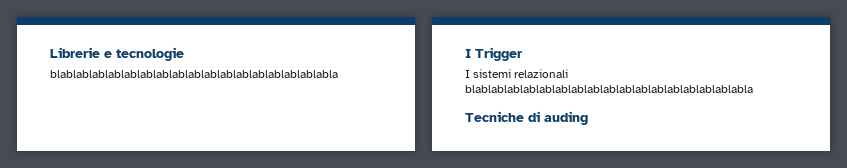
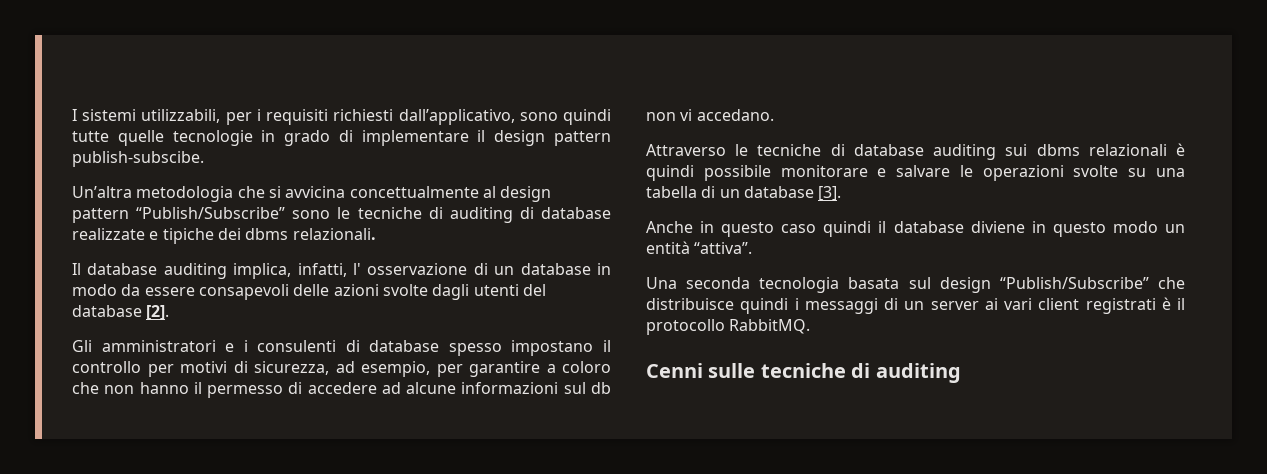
- Librerie e tecnologie
- blablablablablablablablablablablablablablablablablabla
- I Trigger
- I sistemi relazionali blablablablablablablablablablablablablablablablablabla
- Tecniche di auding
+ I sistemi utilizzabili, per i requisiti richiesti dall’applicativo, sono quindi tutte quelle tecnologie in grado di implementare il design pattern publish-subscibe.
+ Un’altra metodologia che si avvicina concettualmente al design pattern “Publish/Subscribe” sono le tecniche di auditing di database realizzate e tipiche dei dbms relazionali.
+ Il database auditing implica, infatti, l' osservazione di un database in modo da essere consapevoli delle azioni svolte dagli utenti del database [2].
+ Gli amministratori e i consulenti di database spesso impostano il controllo per motivi di sicurezza, ad esempio, per garantire a coloro che non hanno il permesso di accedere ad alcune informazioni sul db non vi accedano.
+ Attraverso le tecniche di database auditing sui dbms relazionali è quindi possibile monitorare e salvare le operazioni svolte su una tabella di un database [3].
+ Anche in questo caso quindi il database diviene in questo modo un entità “attiva”.
+ Una seconda tecnologia basata sul design “Publish/Subscribe” che distribuisce quindi i messaggi di un server ai vari client registrati è il protocollo RabbitMQ.
+ Cenni sulle tecniche di auditing

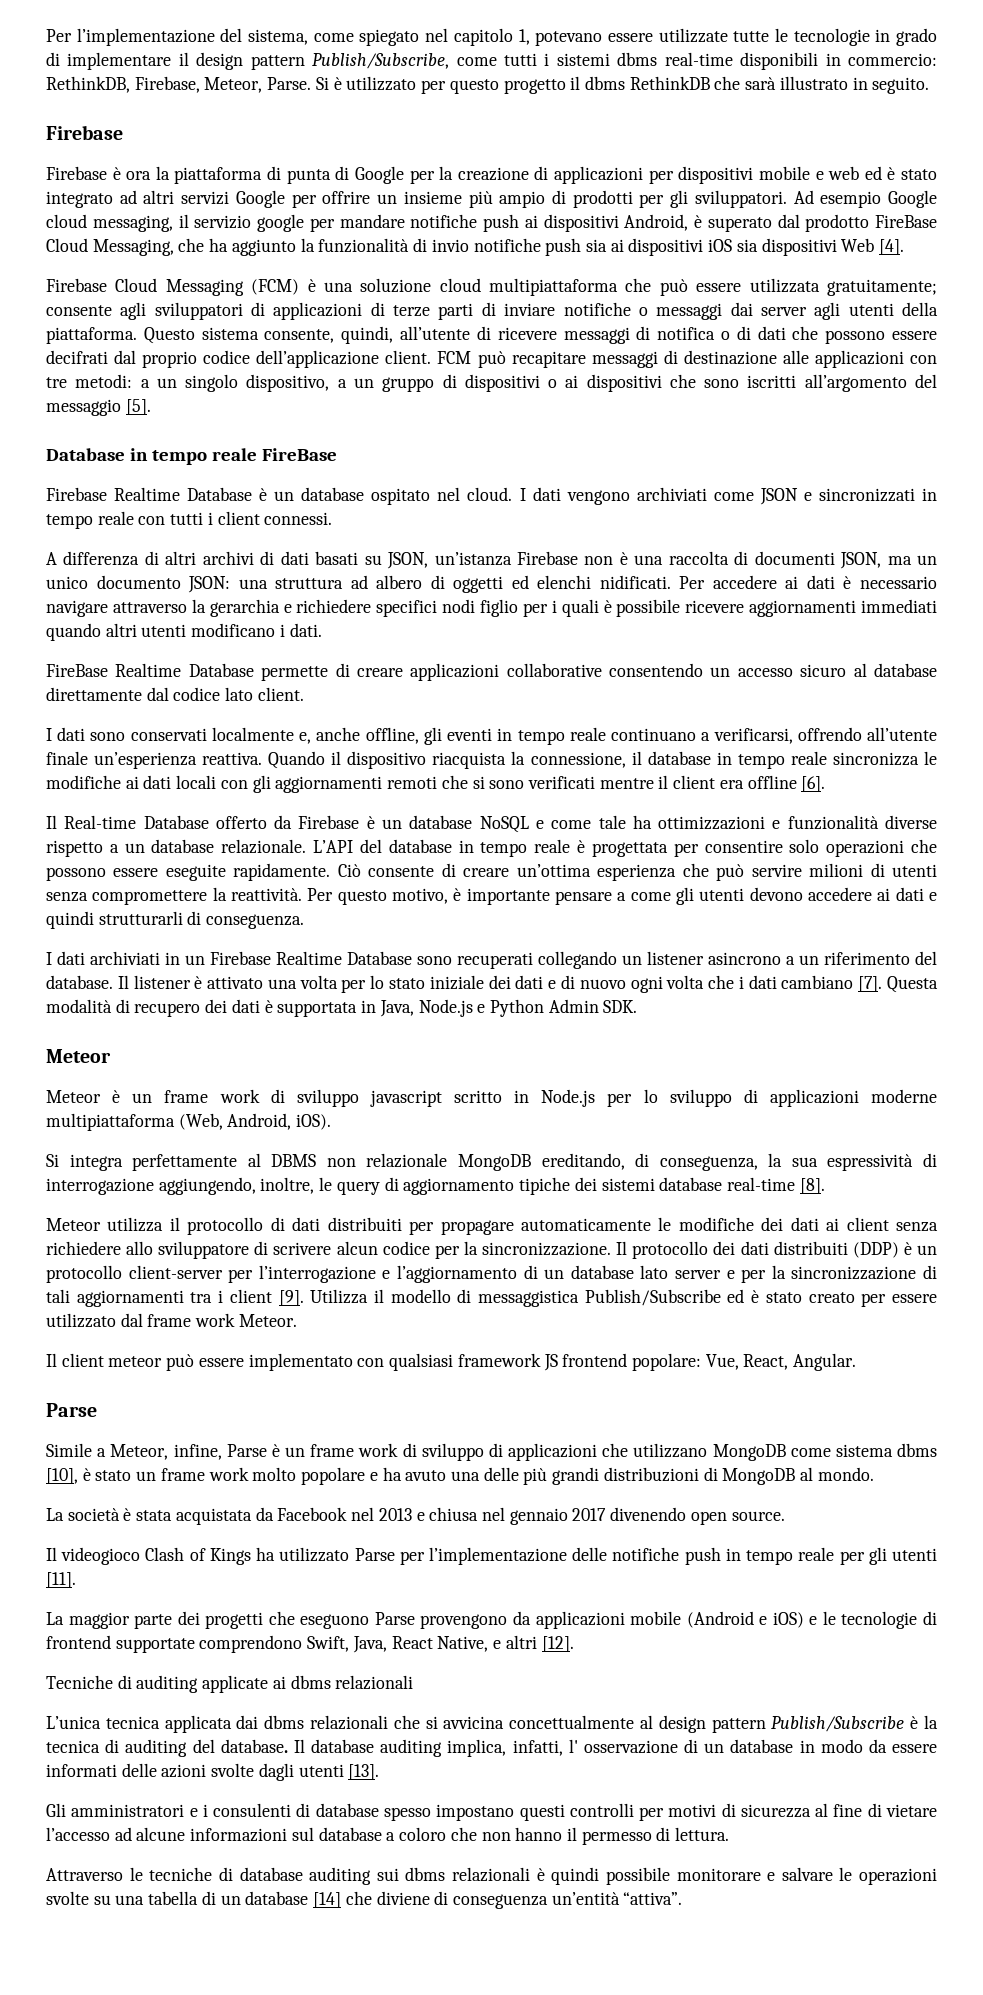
- I sistemi utilizzabili, per i requisiti richiesti dall’applicativo, sono quindi tutte quelle tecnologie in grado di implementare il design pattern publish-subscibe.
- Un’altra metodologia che si avvicina concettualmente al design pattern “Publish/Subscribe” sono le tecniche di auditing di database realizzate e tipiche dei dbms relazionali.
- Il database auditing implica, infatti, l' osservazione di un database in modo da essere consapevoli delle azioni svolte dagli utenti del database [2].
+ Per l’implementazione del sistema, come spiegato nel capitolo 1, potevano essere utilizzate tutte le tecnologie in grado di implementare il design pattern Publish/Subscribe, come tutti i sistemi dbms real-time disponibili in commercio: RethinkDB, Firebase, Meteor, Parse. Si è utilizzato per questo progetto il dbms RethinkDB che sarà illustrato in seguito.
+ Firebase
+ Firebase è ora la piattaforma di punta di Google per la creazione di applicazioni per dispositivi mobile e web ed è stato integrato ad altri servizi Google per offrire un insieme più ampio di prodotti per gli sviluppatori. Ad esempio Google cloud messaging, il servizio google per mandare notifiche push ai dispositivi Android, è superato dal prodotto FireBase Cloud Messaging, che ha aggiunto la funzionalità di invio notifiche push sia ai dispositivi iOS sia dispositivi Web [4].
+ Firebase Cloud Messaging (FCM) è una soluzione cloud multipiattaforma che può essere utilizzata gratuitamente; consente agli sviluppatori di applicazioni di terze parti di inviare notifiche o messaggi dai server agli utenti della piattaforma. Questo sistema consente, quindi, all’utente di ricevere messaggi di notifica o di dati che possono essere decifrati dal proprio codice dell’applicazione client. FCM può recapitare messaggi di destinazione alle applicazioni con tre metodi: a un singolo dispositivo, a un gruppo di dispositivi o ai dispositivi che sono iscritti all’argomento del messaggio [5].
+ Database in tempo reale FireBase
+ Firebase Realtime Database è un database ospitato nel cloud. I dati vengono archiviati come JSON e sincronizzati in tempo reale con tutti i client connessi.
+ A differenza di altri archivi di dati basati su JSON, un’istanza Firebase non è una raccolta di documenti JSON, ma un unico documento JSON: una struttura ad albero di oggetti ed elenchi nidificati. Per accedere ai dati è necessario navigare attraverso la gerarchia e richiedere specifici nodi figlio per i quali è possibile ricevere aggiornamenti immediati quando altri utenti modificano i dati.
+ FireBase Realtime Database permette di creare applicazioni collaborative consentendo un accesso sicuro al database direttamente dal codice lato client.
+ I dati sono conservati localmente e, anche offline, gli eventi in tempo reale continuano a verificarsi, offrendo all’utente finale un’esperienza reattiva. Quando il dispositivo riacquista la connessione, il database in tempo reale sincronizza le modifiche ai dati locali con gli aggiornamenti remoti che si sono verificati mentre il client era offline [6].
+ Il Real-time Database offerto da Firebase è un database NoSQL e come tale ha ottimizzazioni e funzionalità diverse rispetto a un database relazionale. L’API del database in tempo reale è progettata per consentire solo operazioni che possono essere eseguite rapidamente. Ciò consente di creare un’ottima esperienza che può servire milioni di utenti senza compromettere la reattività. Per questo motivo, è importante pensare a come gli utenti devono accedere ai dati e quindi strutturarli di conseguenza.
+ I dati archiviati in un Firebase Realtime Database sono recuperati collegando un listener asincrono a un riferimento del database. Il listener è attivato una volta per lo stato iniziale dei dati e di nuovo ogni volta che i dati cambiano [7]. Questa modalità di recupero dei dati è supportata in Java, Node.js e Python Admin SDK.
+ Meteor
+ Meteor è un frame work di sviluppo javascript scritto in Node.js per lo sviluppo di applicazioni moderne multipiattaforma (Web, Android, iOS).
+ Si integra perfettamente al DBMS non relazionale MongoDB ereditando, di conseguenza, la sua espressività di interrogazione aggiungendo, inoltre, le query di aggiornamento tipiche dei sistemi database real-time [8].
+ Meteor utilizza il protocollo di dati distribuiti per propagare automaticamente le modifiche dei dati ai client senza richiedere allo sviluppatore di scrivere alcun codice per la sincronizzazione. Il protocollo dei dati distribuiti (DDP) è un protocollo client-server per l’interrogazione e l’aggiornamento di un database lato server e per la sincronizzazione di tali aggiornamenti tra i client [9]. Utilizza il modello di messaggistica Publish/Subscribe ed è stato creato per essere utilizzato dal frame work Meteor.
+ Il client meteor può essere implementato con qualsiasi framework JS frontend popolare: Vue, React, Angular.
+ Parse
+ Simile a Meteor, infine, Parse è un frame work di sviluppo di applicazioni che utilizzano MongoDB come sistema dbms [10], è stato un frame work molto popolare e ha avuto una delle più grandi distribuzioni di MongoDB al mondo.
+ La società è stata acquistata da Facebook nel 2013 e chiusa nel gennaio 2017 divenendo open source.
+ Il videogioco Clash of Kings ha utilizzato Parse per l’implementazione delle notifiche push in tempo reale per gli utenti [11].
+ La maggior parte dei progetti che eseguono Parse provengono da applicazioni mobile (Android e iOS) e le tecnologie di frontend supportate comprendono Swift, Java, React Native, e altri [12].
+ Tecniche di auditing applicate ai dbms relazionali
+ L’unica tecnica applicata dai dbms relazionali che si avvicina concettualmente al design pattern Publish/Subscribe è la tecnica di auditing del database. Il database auditing implica, infatti, l' osservazione di un database in modo da essere informati delle azioni svolte dagli utenti [13].
- Gli amministratori e i consulenti di database spesso impostano il controllo per motivi di sicurezza, ad esempio, per garantire a coloro che non hanno il permesso di accedere ad alcune informazioni sul db non vi accedano.
+ Gli amministratori e i consulenti di database spesso impostano questi controlli per motivi di sicurezza al fine di vietare l’accesso ad alcune informazioni sul database a coloro che non hanno il permesso di lettura.
- Attraverso le tecniche di database auditing sui dbms relazionali è quindi possibile monitorare e salvare le operazioni svolte su una tabella di un database [3].
- Anche in questo caso quindi il database diviene in questo modo un entità “attiva”.
- Una seconda tecnologia basata sul design “Publish/Subscribe” che distribuisce quindi i messaggi di un server ai vari client registrati è il protocollo RabbitMQ.
- Cenni sulle tecniche di auditing
+ Attraverso le tecniche di database auditing sui dbms relazionali è quindi possibile monitorare e salvare le operazioni svolte su una tabella di un database [14] che diviene di conseguenza un’entità “attiva”.

